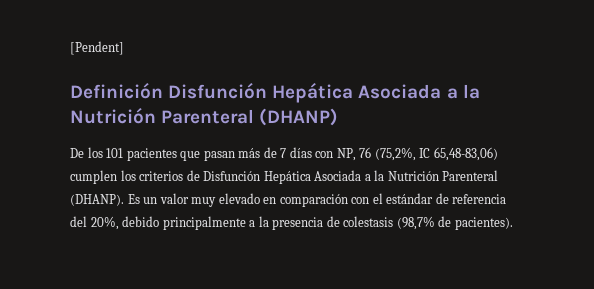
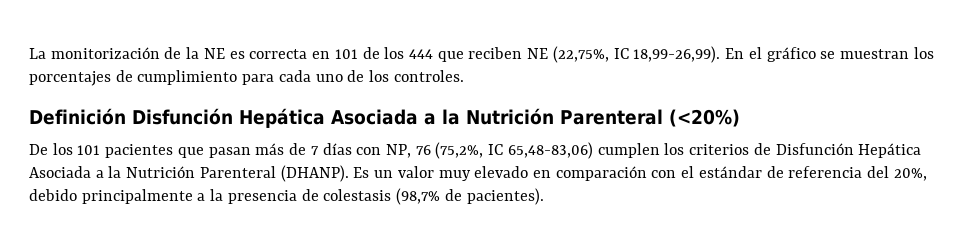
- [Pendent]
+ La monitorización de la NE es correcta en 101 de los 444 que reciben NE (22,75%, IC 18,99-26,99). En el gráfico se muestran los porcentajes de cumplimiento para cada uno de los controles.
- Definición Disfunción Hepática Asociada a la Nutrición Parenteral (DHANP)
+ Definición Disfunción Hepática Asociada a la Nutrición Parenteral (<20%)

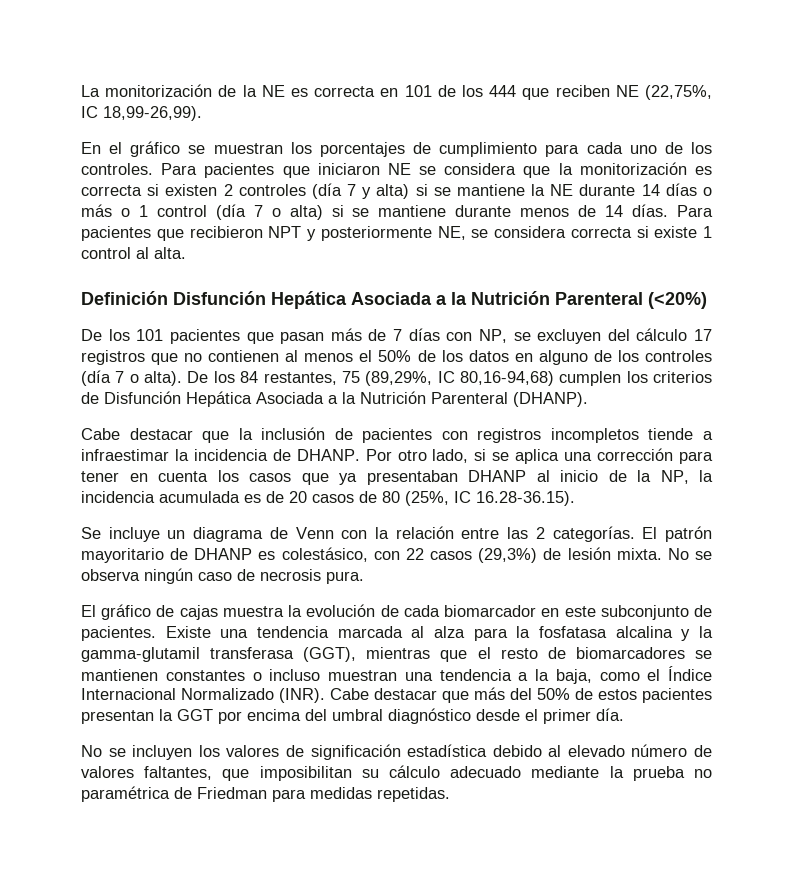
- La monitorización de la NE es correcta en 101 de los 444 que reciben NE (22,75%, IC 18,99-26,99). En el gráfico se muestran los porcentajes de cumplimiento para cada uno de los controles.
+ La monitorización de la NE es correcta en 101 de los 444 que reciben NE (22,75%, IC 18,99-26,99).
+ En el gráfico se muestran los porcentajes de cumplimiento para cada uno de los controles. Para pacientes que iniciaron NE se considera que la monitorización es correcta si existen 2 controles (día 7 y alta) si se mantiene la NE durante 14 días o más o 1 control (día 7 o alta) si se mantiene durante menos de 14 días. Para pacientes que recibieron NPT y posteriormente NE, se considera correcta si existe 1 control al alta.
- De los 101 pacientes que pasan más de 7 días con NP, 76 (75,2%, IC 65,48-83,06) cumplen los criterios de Disfunción Hepática Asociada a la Nutrición Parenteral (DHANP). Es un valor muy elevado en comparación con el estándar de referencia del 20%, debido principalmente a la presencia de colestasis (98,7% de pacientes).
+ De los 101 pacientes que pasan más de 7 días con NP, se excluyen del cálculo 17 registros que no contienen al menos el 50% de los datos en alguno de los controles (día 7 o alta). De los 84 restantes, 75 (89,29%, IC 80,16-94,68) cumplen los criterios de Disfunción Hepática Asociada a la Nutrición Parenteral (DHANP).
+ Cabe destacar que la inclusión de pacientes con registros incompletos tiende a infraestimar la incidencia de DHANP. Por otro lado, si se aplica una corrección para tener en cuenta los casos que ya presentaban DHANP al inicio de la NP, la incidencia acumulada es de 20 casos de 80 (25%, IC 16.28-36.15).
+ Se incluye un diagrama de Venn con la relación entre las 2 categorías. El patrón mayoritario de DHANP es colestásico, con 22 casos (29,3%) de lesión mixta. No se observa ningún caso de necrosis pura.
+ El gráfico de cajas muestra la evolución de cada biomarcador en este subconjunto de pacientes. Existe una tendencia marcada al alza para la fosfatasa alcalina y la gamma-glutamil transferasa (GGT), mientras que el resto de biomarcadores se mantienen constantes o incluso muestran una tendencia a la baja, como el Índice Internacional Normalizado (INR). Cabe destacar que más del 50% de estos pacientes presentan la GGT por encima del umbral diagnóstico desde el primer día.
+ No se incluyen los valores de significación estadística debido al elevado número de valores faltantes, que imposibilitan su cálculo adecuado mediante la prueba no paramétrica de Friedman para medidas repetidas.

